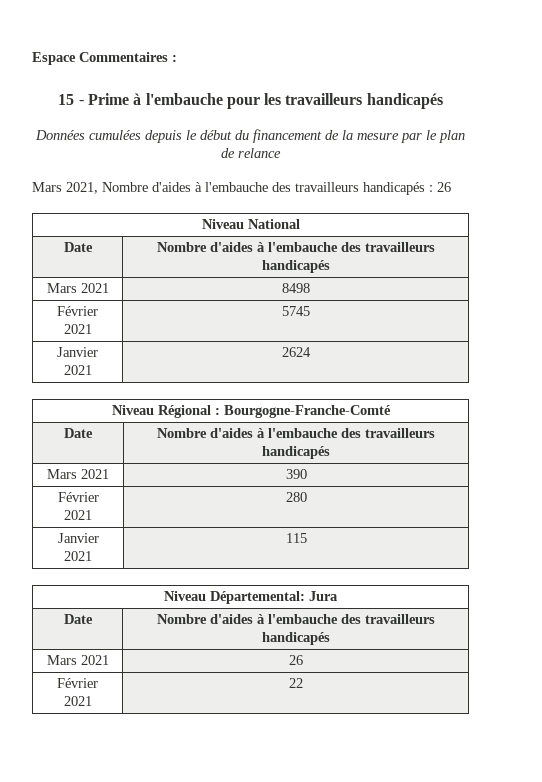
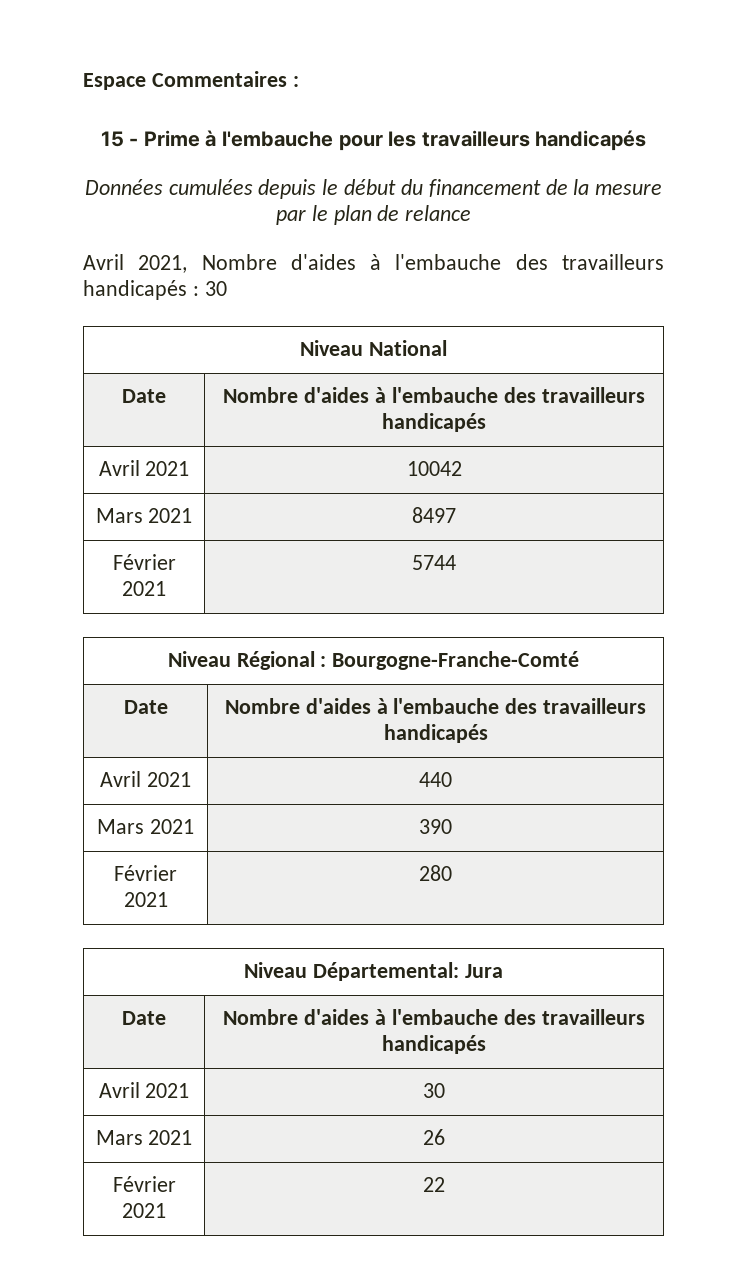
- Mars 2021, Nombre d'aides à l'embauche des travailleurs handicapés : 26
+ Avril 2021, Nombre d'aides à l'embauche des travailleurs handicapés : 30
- Mars 2021 | 8498
- Février 2021 | 5745
- Janvier 2021 | 2624
+ Avril 2021 | 10042
+ Mars 2021 | 8497
+ Février 2021 | 5744
+ Avril 2021 | 440
- Janvier 2021 | 115
+ Avril 2021 | 30

